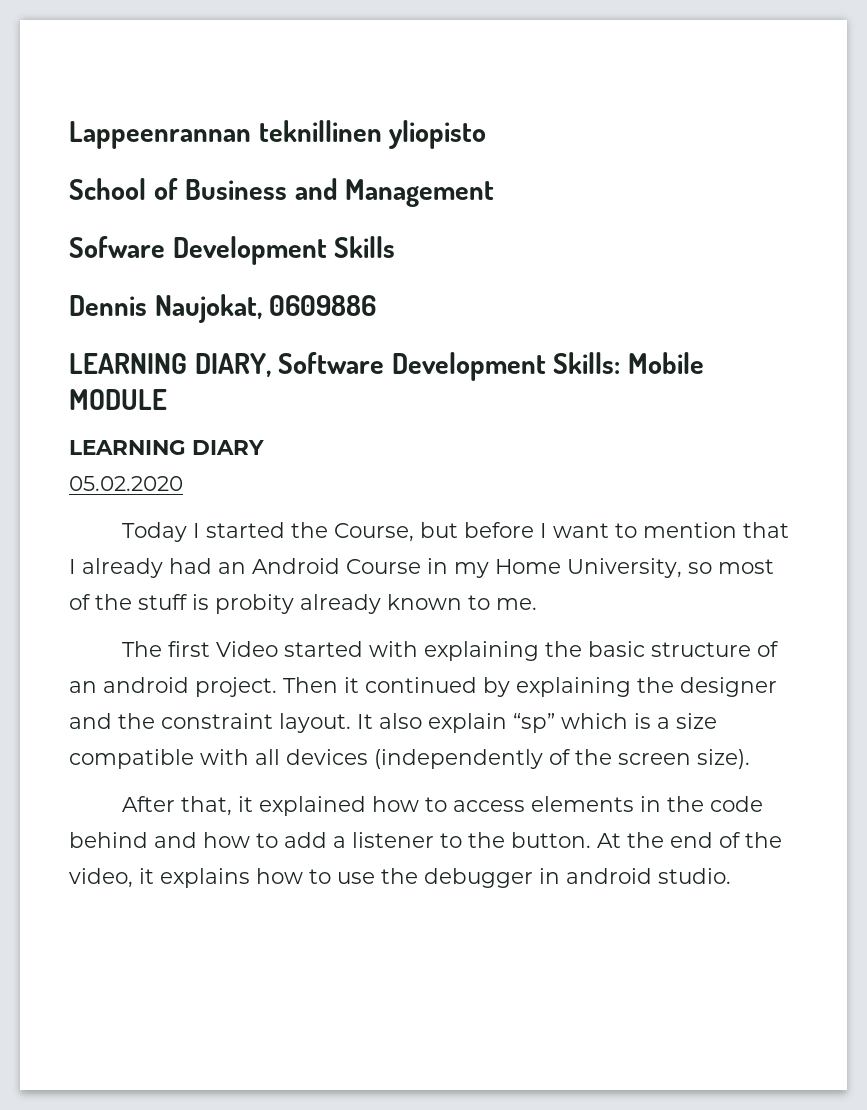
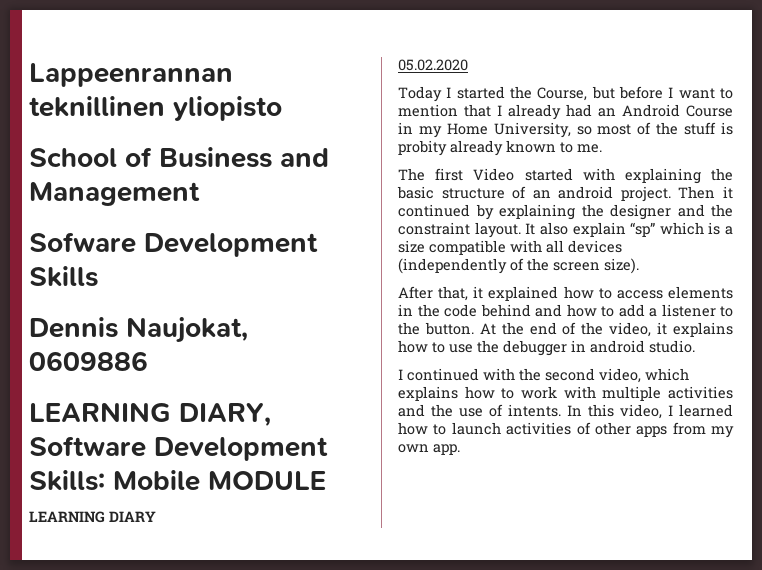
+ I continued with the second video, which explains how to work with multiple activities and the use of intents. In this video, I learned how to launch activities of other apps from my own app.

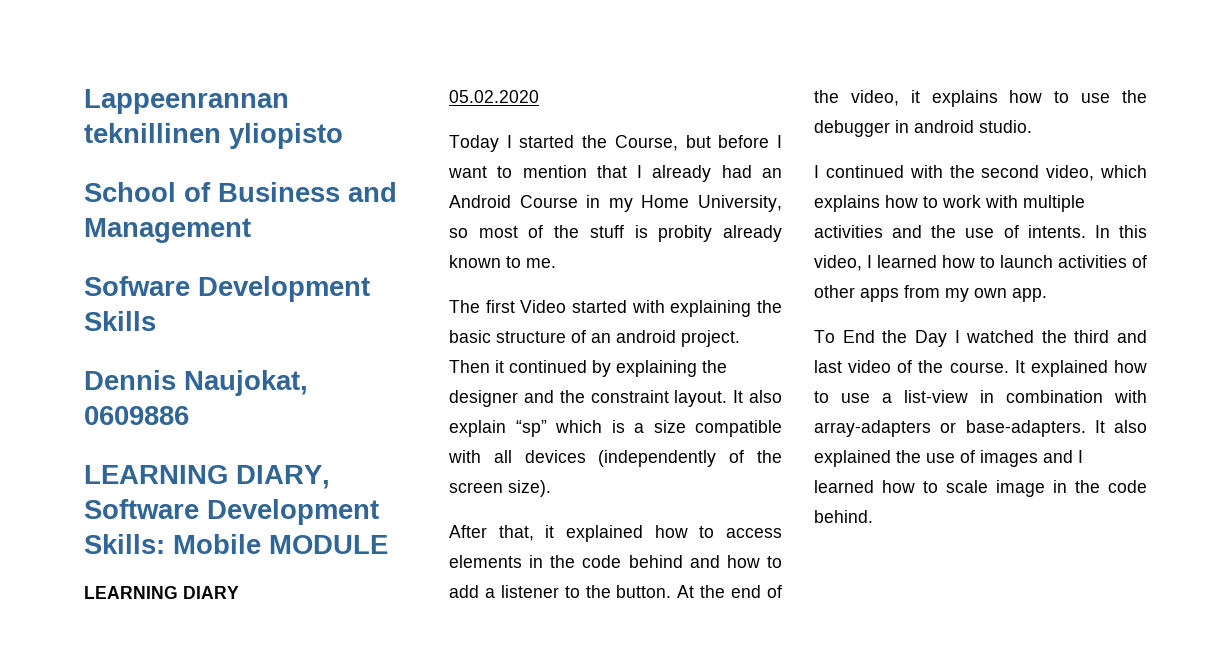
+ To End the Day I watched the third and last video of the course. It explained how to use a list-view in combination with array-adapters or base-adapters. It also explained the use of images and I learned how to scale image in the code behind.

